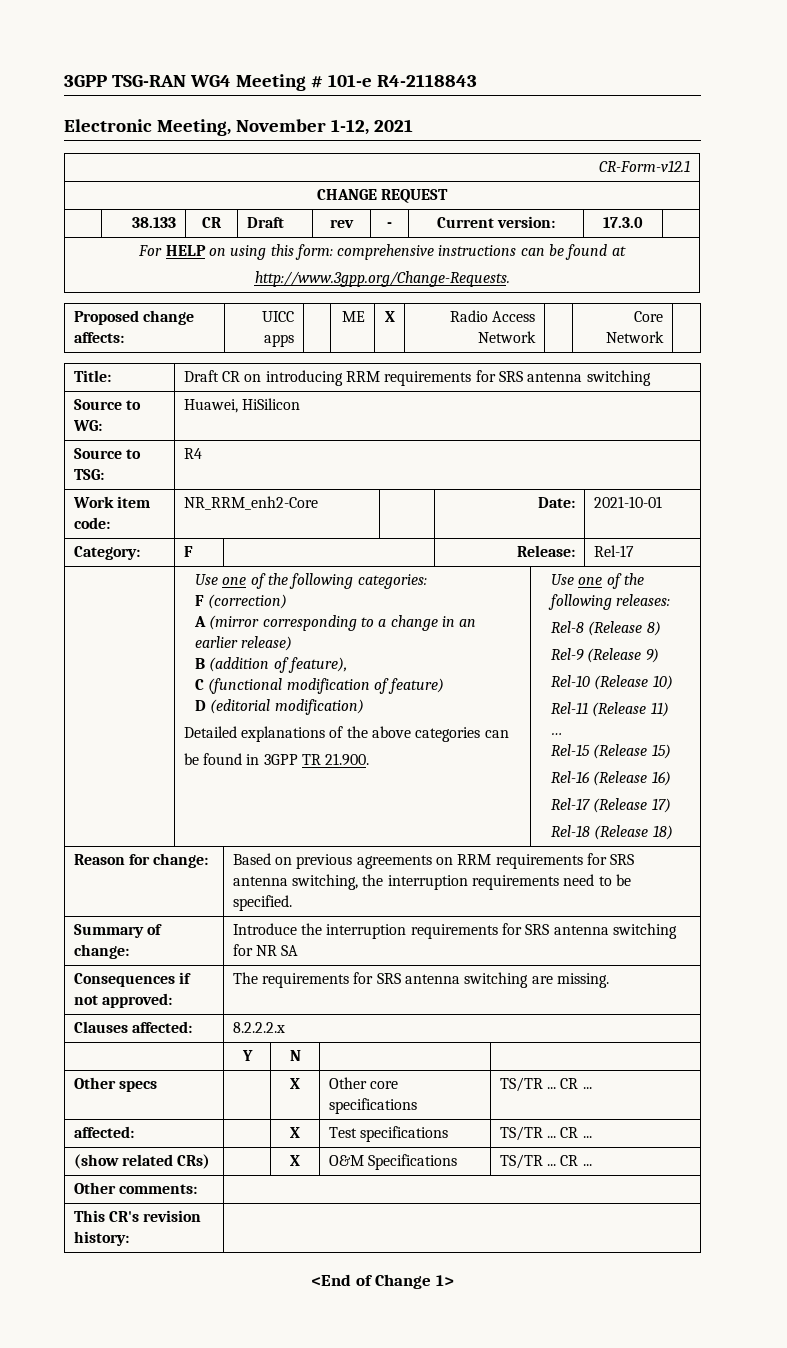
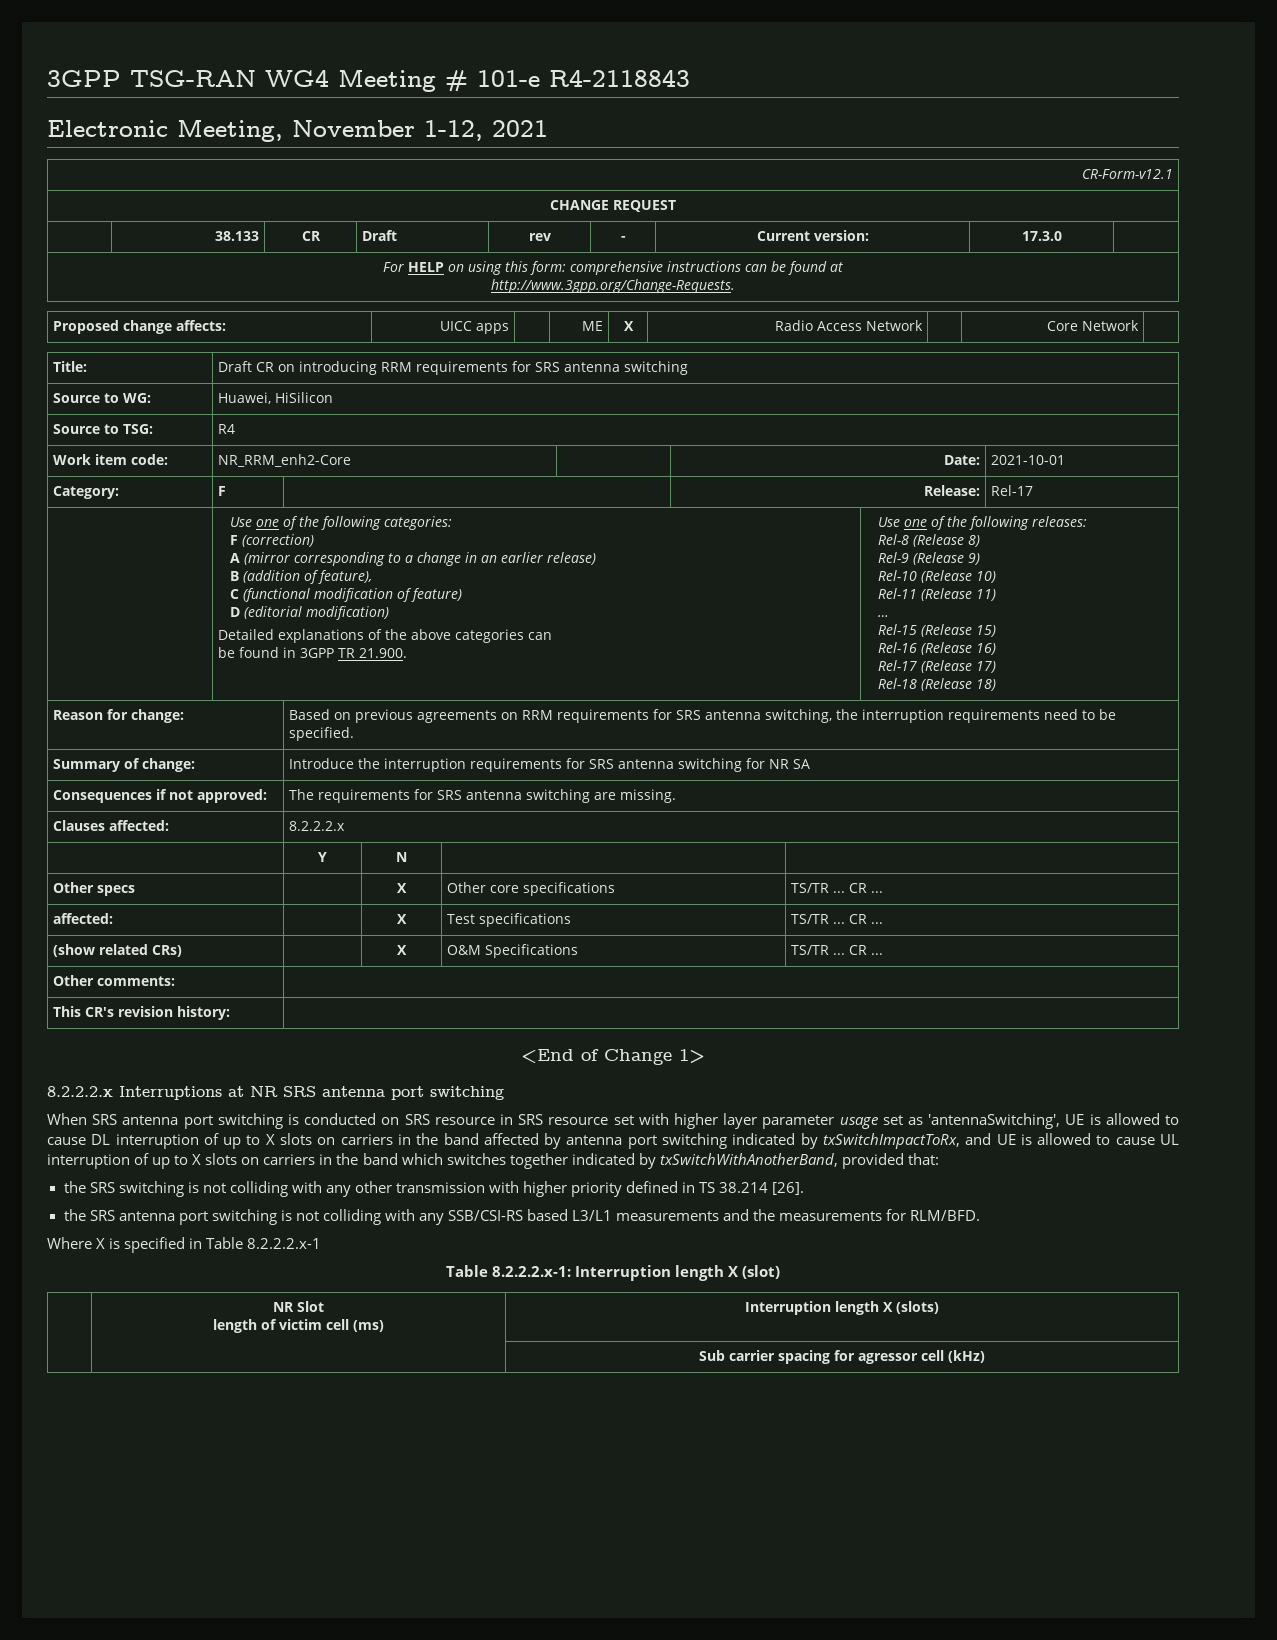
+ 8.2.2.2.x Interruptions at NR SRS antenna port switching
+ When SRS antenna port switching is conducted on SRS resource in SRS resource set with higher layer parameter usage set as 'antennaSwitching', UE is allowed to cause DL interruption of up to X slots on carriers in the band affected by antenna port switching indicated by txSwitchImpactToRx, and UE is allowed to cause UL interruption of up to X slots on carriers in the band which switches together indicated by txSwitchWithAnotherBand, provided that:
+ the SRS switching is not colliding with any other transmission with higher priority defined in TS 38.214 [26].
+ the SRS antenna port switching is not colliding with any SSB/CSI-RS based L3/L1 measurements and the measurements for RLM/BFD.
+ Where X is specified in Table 8.2.2.2.x-1
+ Table 8.2.2.2.x-1: Interruption length X (slot)
+ | NR Slot
+ length of victim cell (ms) | Interruption length X (slots)
+ | | Sub carrier spacing for agressor cell (kHz)

